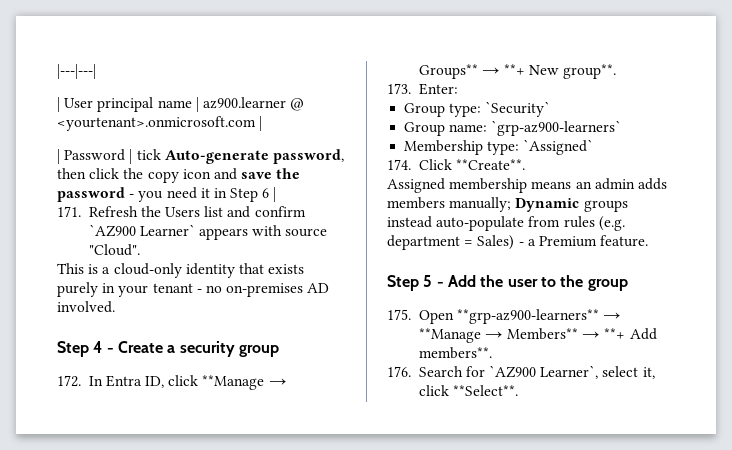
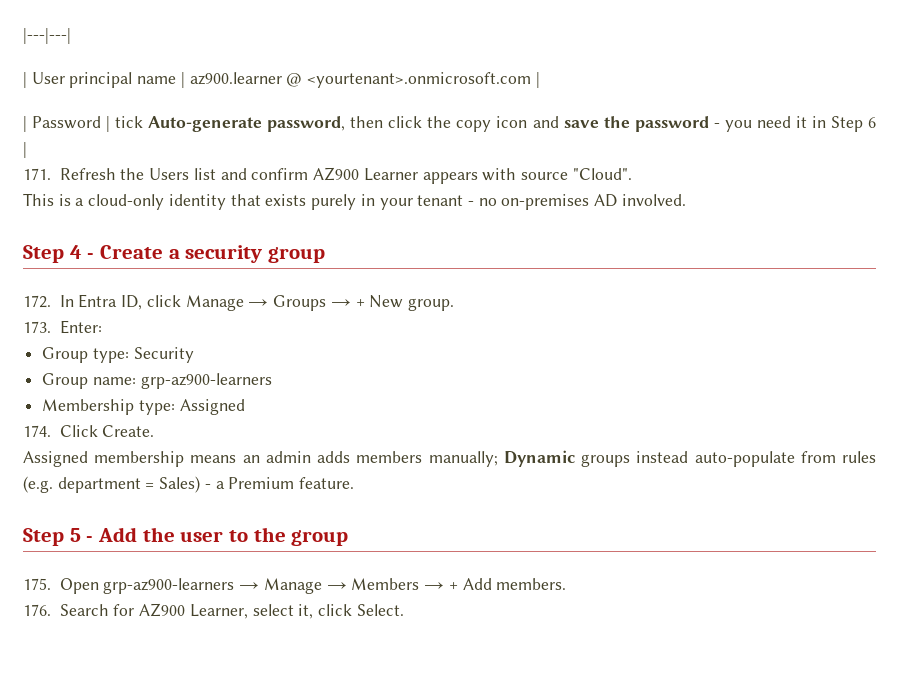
- 171. Refresh the Users list and confirm `AZ900 Learner` appears with source "Cloud".
+ 171. Refresh the Users list and confirm AZ900 Learner appears with source "Cloud".
- 172. In Entra ID, click **Manage → Groups** → **+ New group**.
+ 172. In Entra ID, click Manage → Groups → + New group.
- Group type: `Security`
+ Group type: Security
- Group name: `grp-az900-learners`
+ Group name: grp-az900-learners
- Membership type: `Assigned`
+ Membership type: Assigned
- 174. Click **Create**.
+ 174. Click Create.
- 175. Open **grp-az900-learners** → **Manage → Members** → **+ Add members**.
+ 175. Open grp-az900-learners → Manage → Members → + Add members.
- 176. Search for `AZ900 Learner`, select it, click **Select**.
+ 176. Search for AZ900 Learner, select it, click Select.

